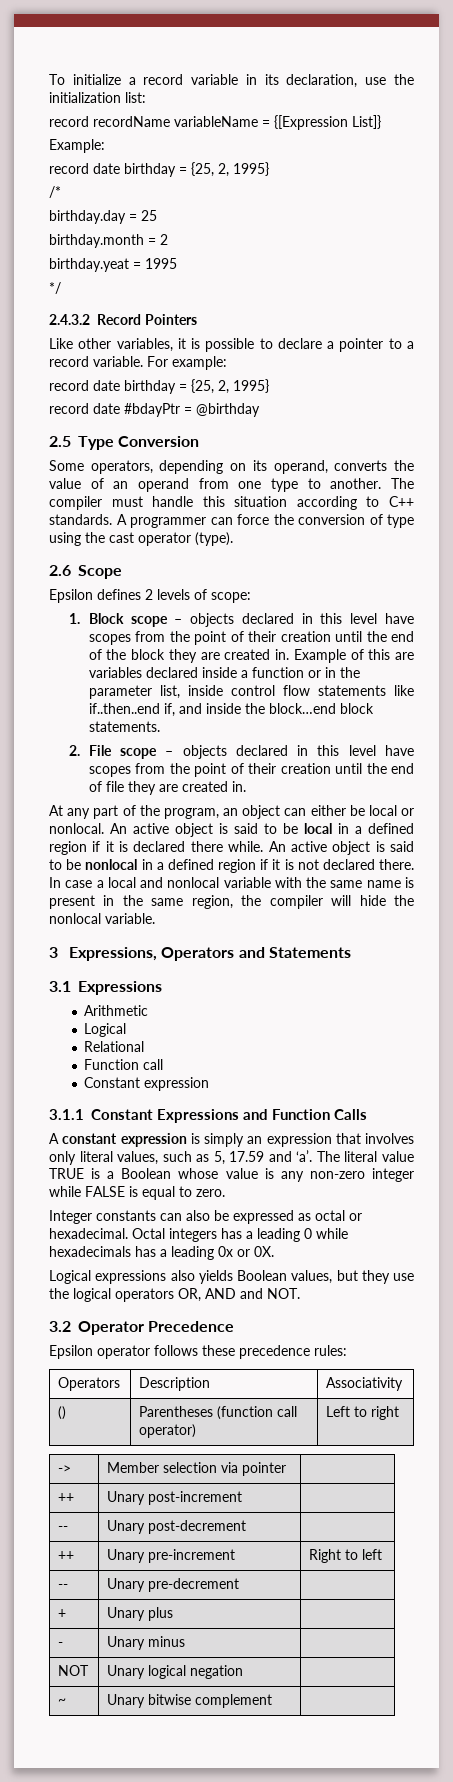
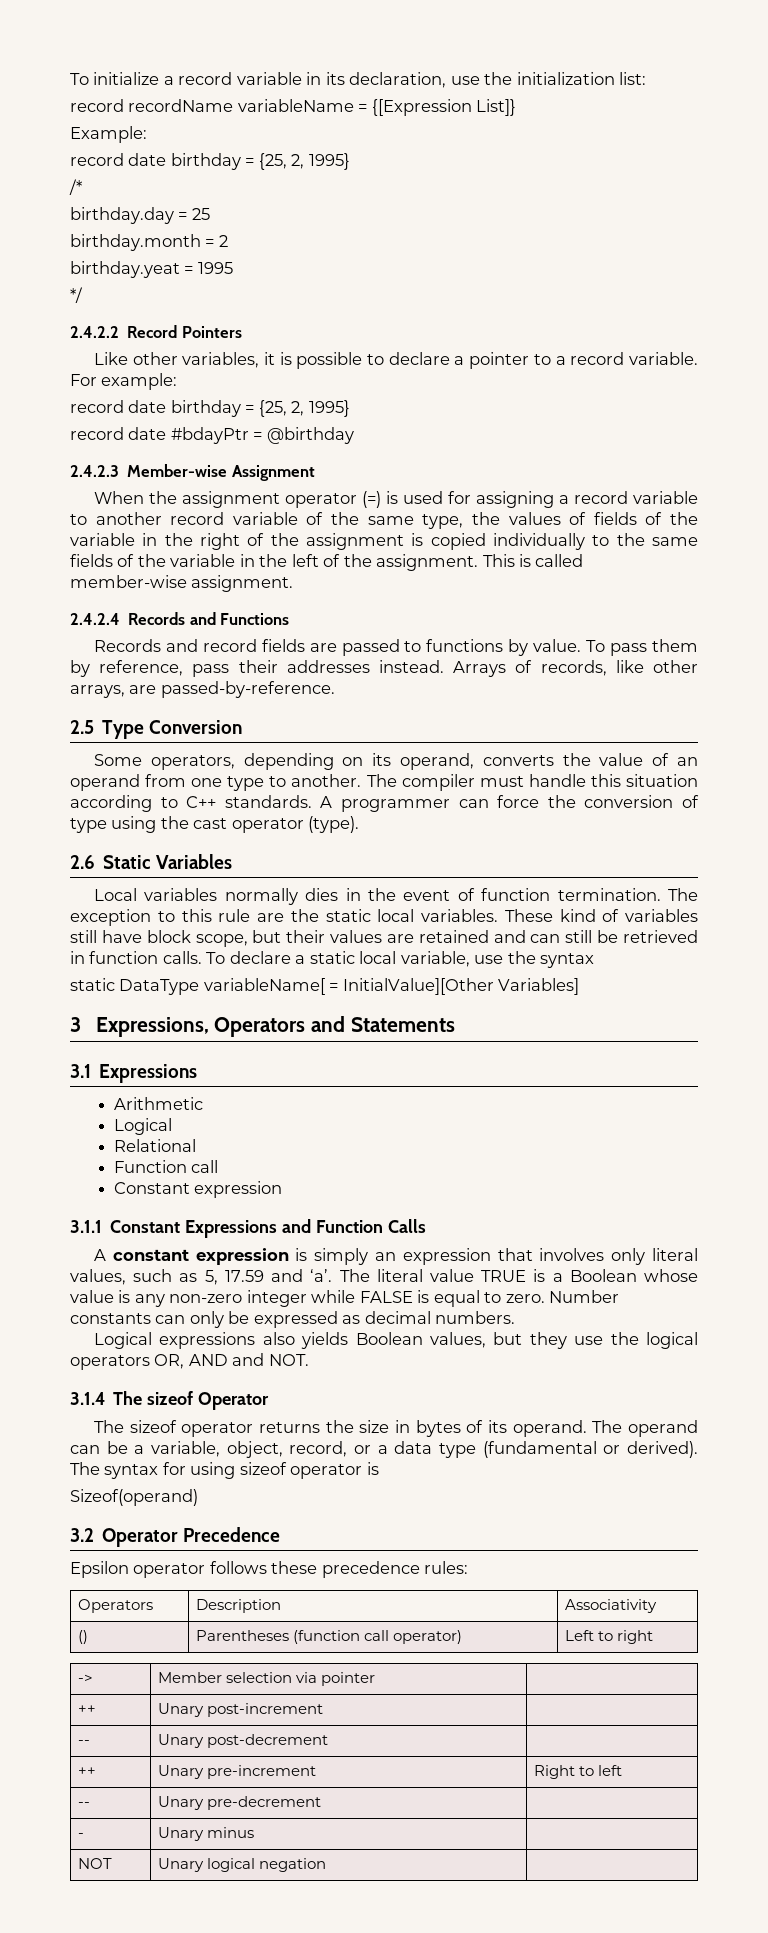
- 2.4.3.2 Record Pointers
+ 2.4.2.2 Record Pointers
+ 2.4.2.3 Member-wise Assignment
+ When the assignment operator (=) is used for assigning a record variable to another record variable of the same type, the values of fields of the variable in the right of the assignment is copied individually to the same fields of the variable in the left of the assignment. This is called member-wise assignment.
+ 2.4.2.4 Records and Functions
+ Records and record fields are passed to functions by value. To pass them by reference, pass their addresses instead. Arrays of records, like other arrays, are passed-by-reference.
- 2.6 Scope
- Epsilon defines 2 levels of scope:
- 1. Block scope – objects declared in this level have scopes from the point of their creation until the end of the block they are created in. Example of this are variables declared inside a function or in the parameter list, inside control flow statements like if..then..end if, and inside the block…end block statements.
- 2. File scope – objects declared in this level have scopes from the point of their creation until the end of file they are created in.
- At any part of the program, an object can either be local or nonlocal. An active object is said to be local in a defined region if it is declared there while. An active object is said to be nonlocal in a defined region if it is not declared there. In case a local and nonlocal variable with the same name is present in the same region, the compiler will hide the nonlocal variable.
+ 2.6 Static Variables
+ Local variables normally dies in the event of function termination. The exception to this rule are the static local variables. These kind of variables still have block scope, but their values are retained and can still be retrieved in function calls. To declare a static local variable, use the syntax
+ static DataType variableName[ = InitialValue][Other Variables]
- The literal value TRUE is a Boolean whose value is any non-zero integer while FALSE is equal to zero.
- Integer constants can also be expressed as octal or hexadecimal. Octal integers has a leading 0 while hexadecimals has a leading 0x or 0X.
+ The literal value TRUE is a Boolean whose value is any non-zero integer while FALSE is equal to zero. Number constants can only be expressed as decimal numbers.
+ 3.1.4 The sizeof Operator
+ The sizeof operator returns the size in bytes of its operand. The operand can be a variable, object, record, or a data type (fundamental or derived). The syntax for using sizeof operator is
+ Sizeof(operand)
- + | Unary plus |
- ~ | Unary bitwise complement |

